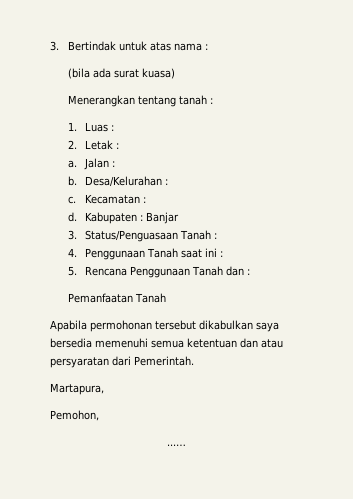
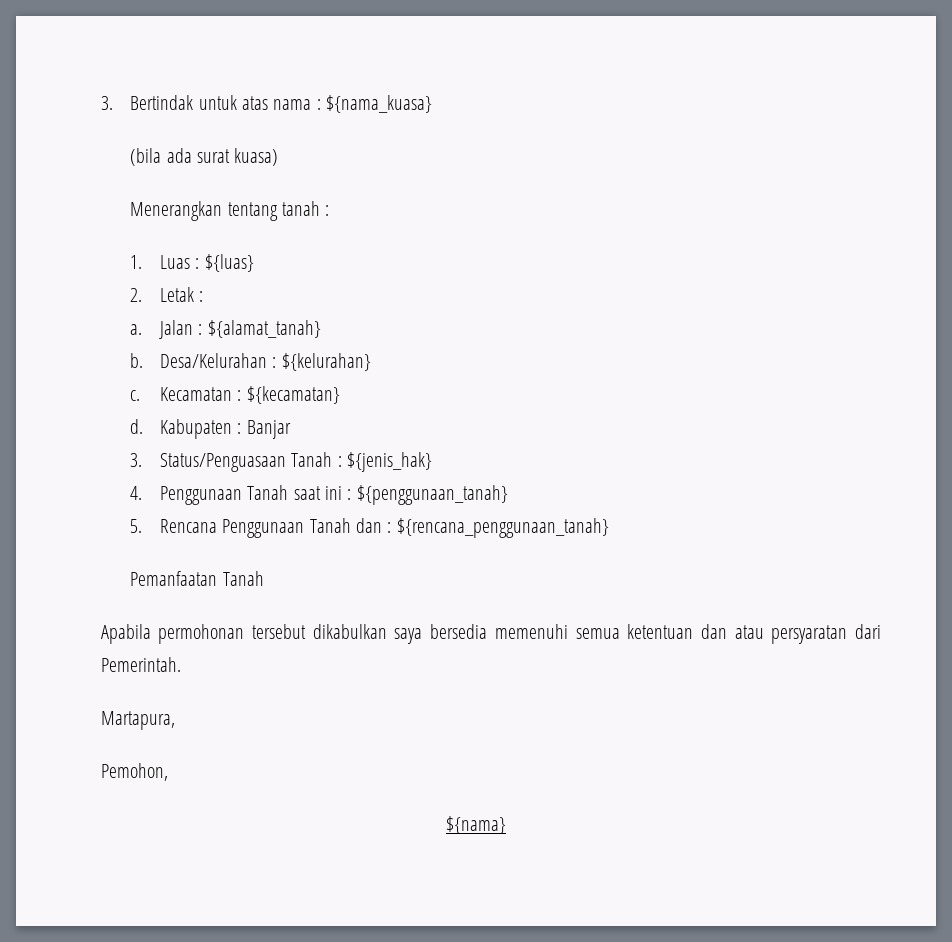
- 3. Bertindak untuk atas nama :
+ 3. Bertindak untuk atas nama : ${nama_kuasa}
- 1. Luas :
+ 1. Luas : ${luas}
- Jalan :
+ Jalan : ${alamat_tanah}
- Desa/Kelurahan :
+ Desa/Kelurahan : ${kelurahan}
- Kecamatan :
+ Kecamatan : ${kecamatan}
- 3. Status/Penguasaan Tanah :
+ 3. Status/Penguasaan Tanah : ${jenis_hak}
- 4. Penggunaan Tanah saat ini :
+ 4. Penggunaan Tanah saat ini : ${penggunaan_tanah}
- 5. Rencana Penggunaan Tanah dan :
+ 5. Rencana Penggunaan Tanah dan : ${rencana_penggunaan_tanah}
- ...…
+ ${nama}

